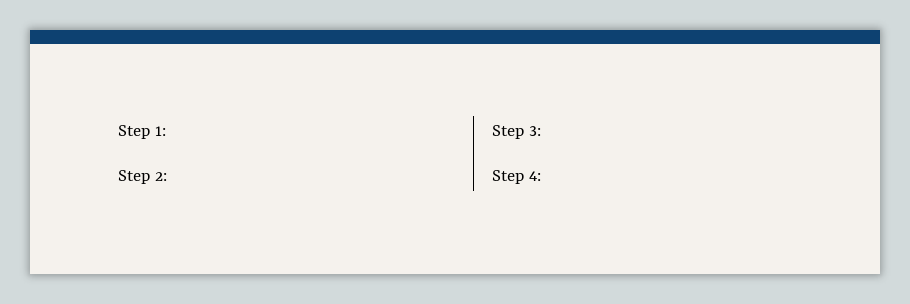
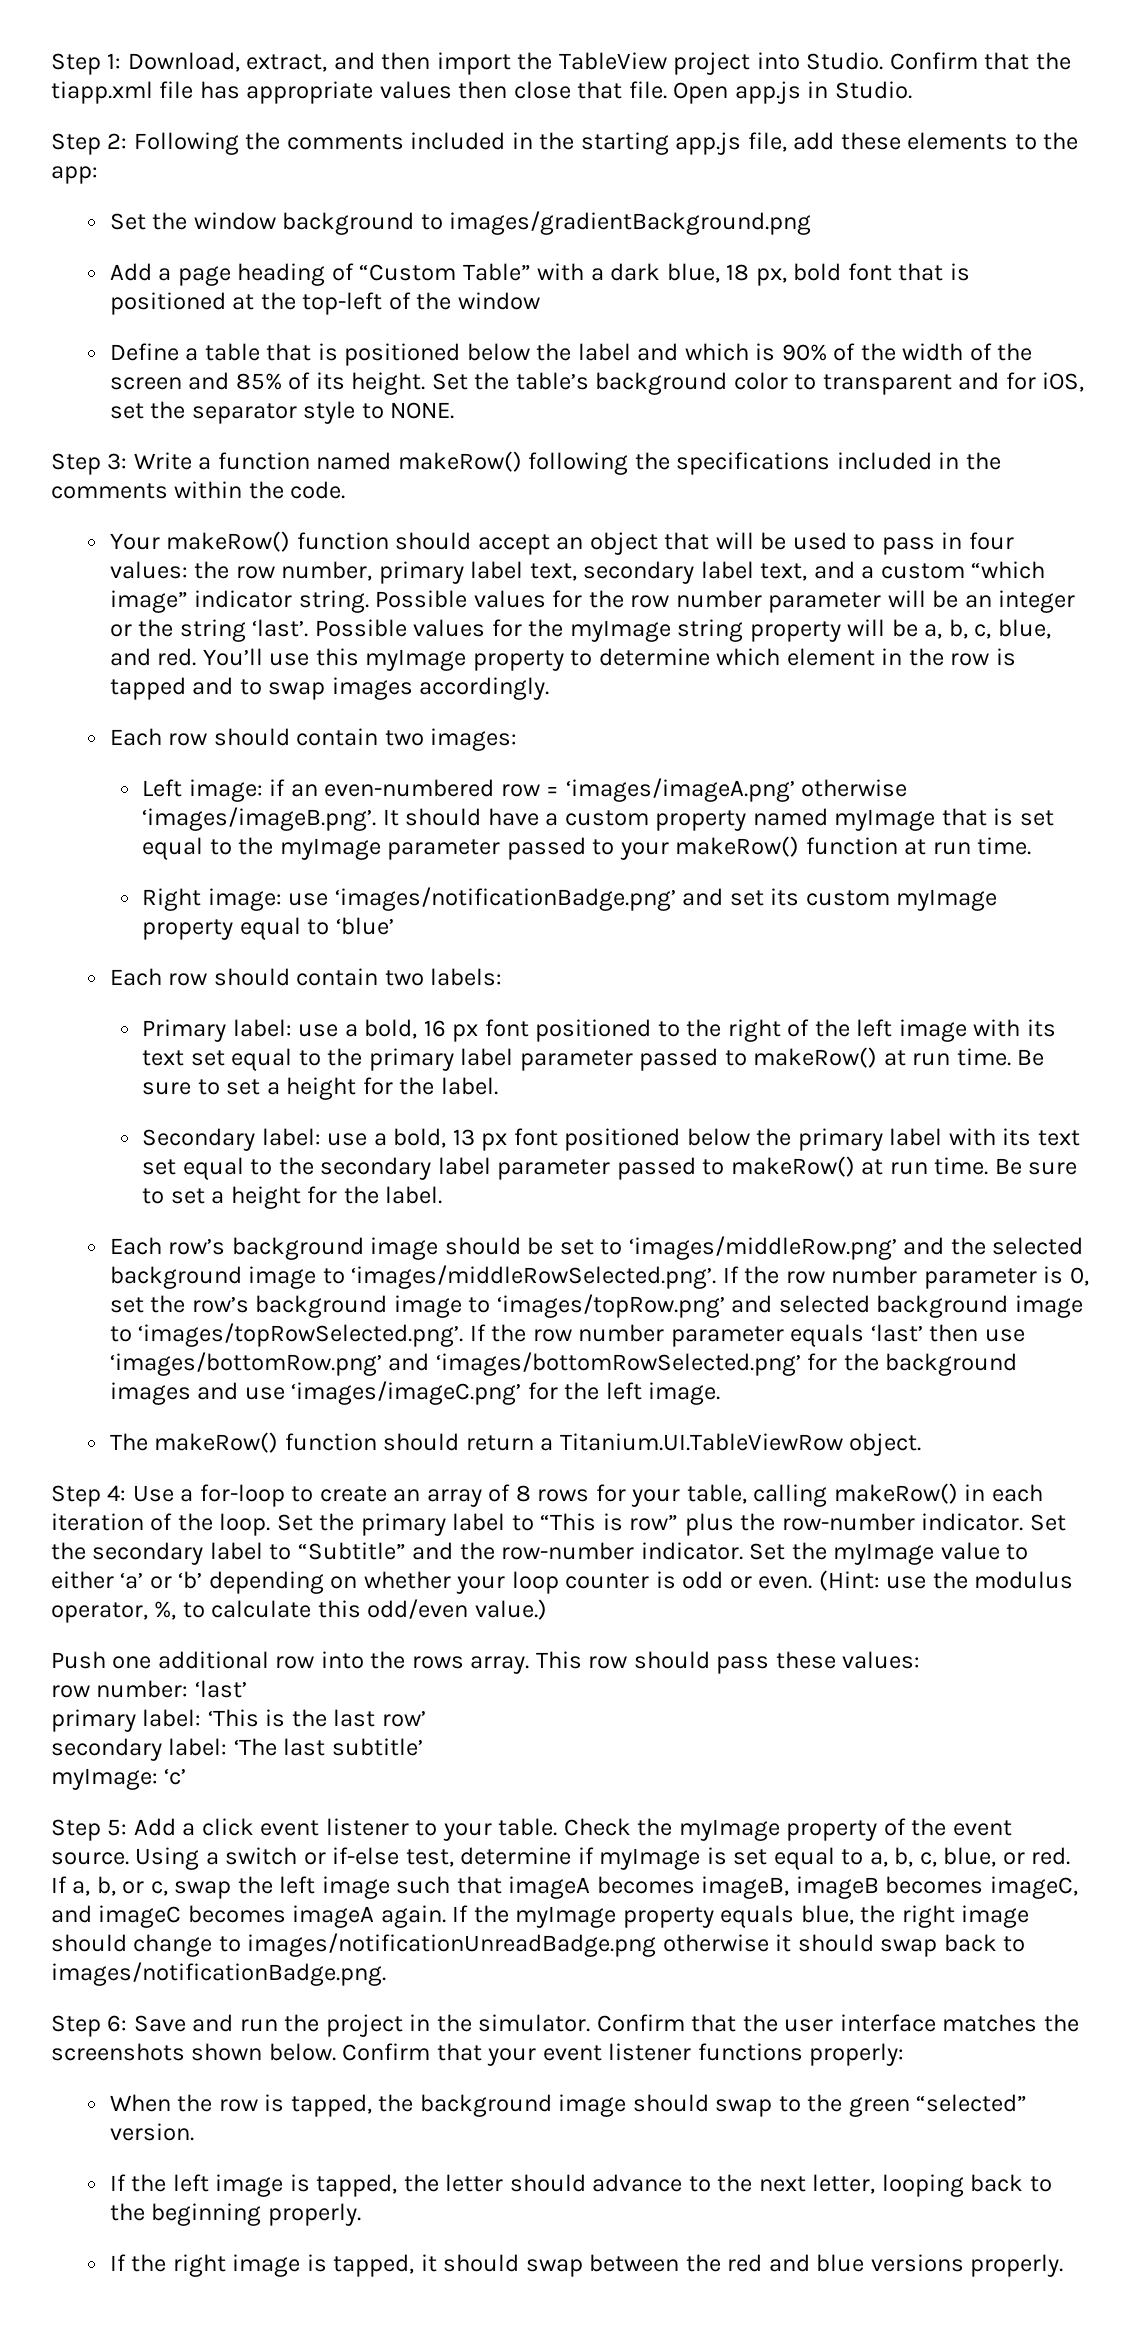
- Step 1:
- Step 2:
- Step 3:
- Step 4:
+ Step 1: Download, extract, and then import the TableView project into Studio. Confirm that the tiapp.xml file has appropriate values then close that file. Open app.js in Studio.
+ Step 2: Following the comments included in the starting app.js file, add these elements to the app:
+ Set the window background to images/gradientBackground.png
+ Add a page heading of “Custom Table” with a dark blue, 18 px, bold font that is positioned at the top-left of the window
+ Define a table that is positioned below the label and which is 90% of the width of the screen and 85% of its height. Set the table’s background color to transparent and for iOS, set the separator style to NONE.
+ Step 3: Write a function named makeRow() following the specifications included in the comments within the code.
+ Your makeRow() function should accept an object that will be used to pass in four values: the row number, primary label text, secondary label text, and a custom “which image” indicator string. Possible values for the row number parameter will be an integer or the string ‘last’. Possible values for the myImage string property will be a, b, c, blue, and red. You’ll use this myImage property to determine which element in the row is tapped and to swap images accordingly.
+ Each row should contain two images:
+ Left image: if an even-numbered row = ‘images/imageA.png’ otherwise ‘images/imageB.png’. It should have a custom property named myImage that is set equal to the myImage parameter passed to your makeRow() function at run time.
+ Right image: use ‘images/notificationBadge.png’ and set its custom myImage property equal to ‘blue’
+ Each row should contain two labels:
+ Primary label: use a bold, 16 px font positioned to the right of the left image with its text set equal to the primary label parameter passed to makeRow() at run time. Be sure to set a height for the label.
+ Secondary label: use a bold, 13 px font positioned below the primary label with its text set equal to the secondary label parameter passed to makeRow() at run time. Be sure to set a height for the label.
+ Each row’s background image should be set to ‘images/middleRow.png’ and the selected background image to ‘images/middleRowSelected.png’. If the row number parameter is 0, set the row’s background image to ‘images/topRow.png’ and selected background image to ‘images/topRowSelected.png’. If the row number parameter equals ‘last’ then use ‘images/bottomRow.png’ and ‘images/bottomRowSelected.png’ for the background images and use ‘images/imageC.png’ for the left image.
+ The makeRow() function should return a Titanium.UI.TableViewRow object.
+ Step 4: Use a for-loop to create an array of 8 rows for your table, calling makeRow() in each iteration of the loop. Set the primary label to “This is row” plus the row-number indicator. Set the secondary label to “Subtitle” and the row-number indicator. Set the myImage value to either ‘a’ or ‘b’ depending on whether your loop counter is odd or even. (Hint: use the modulus operator, %, to calculate this odd/even value.)
+ Push one additional row into the rows array. This row should pass these values:
+ row number: ‘last’
+ primary label: ‘This is the last row’
+ secondary label: ‘The last subtitle’
+ myImage: ‘c’
+ Step 5: Add a click event listener to your table. Check the myImage property of the event source. Using a switch or if-else test, determine if myImage is set equal to a, b, c, blue, or red. If a, b, or c, swap the left image such that imageA becomes imageB, imageB becomes imageC, and imageC becomes imageA again. If the myImage property equals blue, the right image should change to images/notificationUnreadBadge.png otherwise it should swap back to images/notificationBadge.png.
+ Step 6: Save and run the project in the simulator. Confirm that the user interface matches the screenshots shown below. Confirm that your event listener functions properly:
+ When the row is tapped, the background image should swap to the green “selected” version.
+ If the left image is tapped, the letter should advance to the next letter, looping back to the beginning properly.
+ If the right image is tapped, it should swap between the red and blue versions properly.

